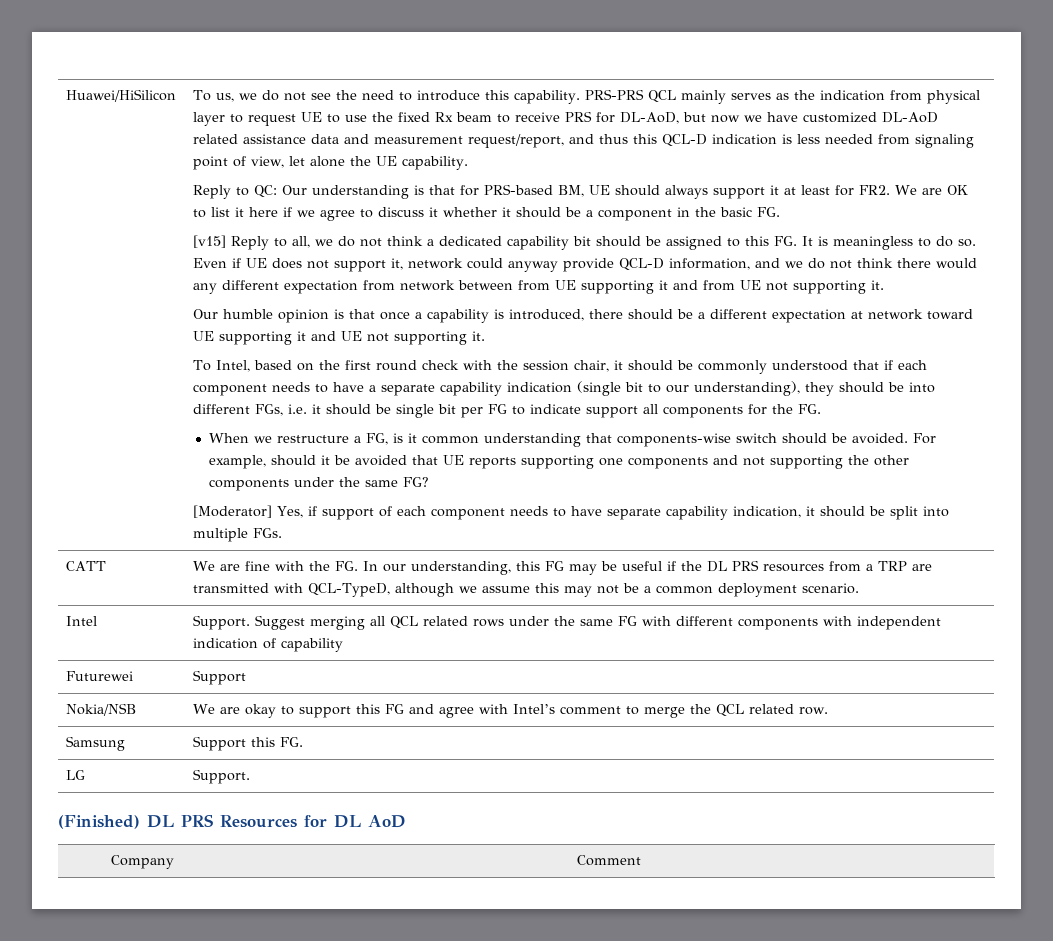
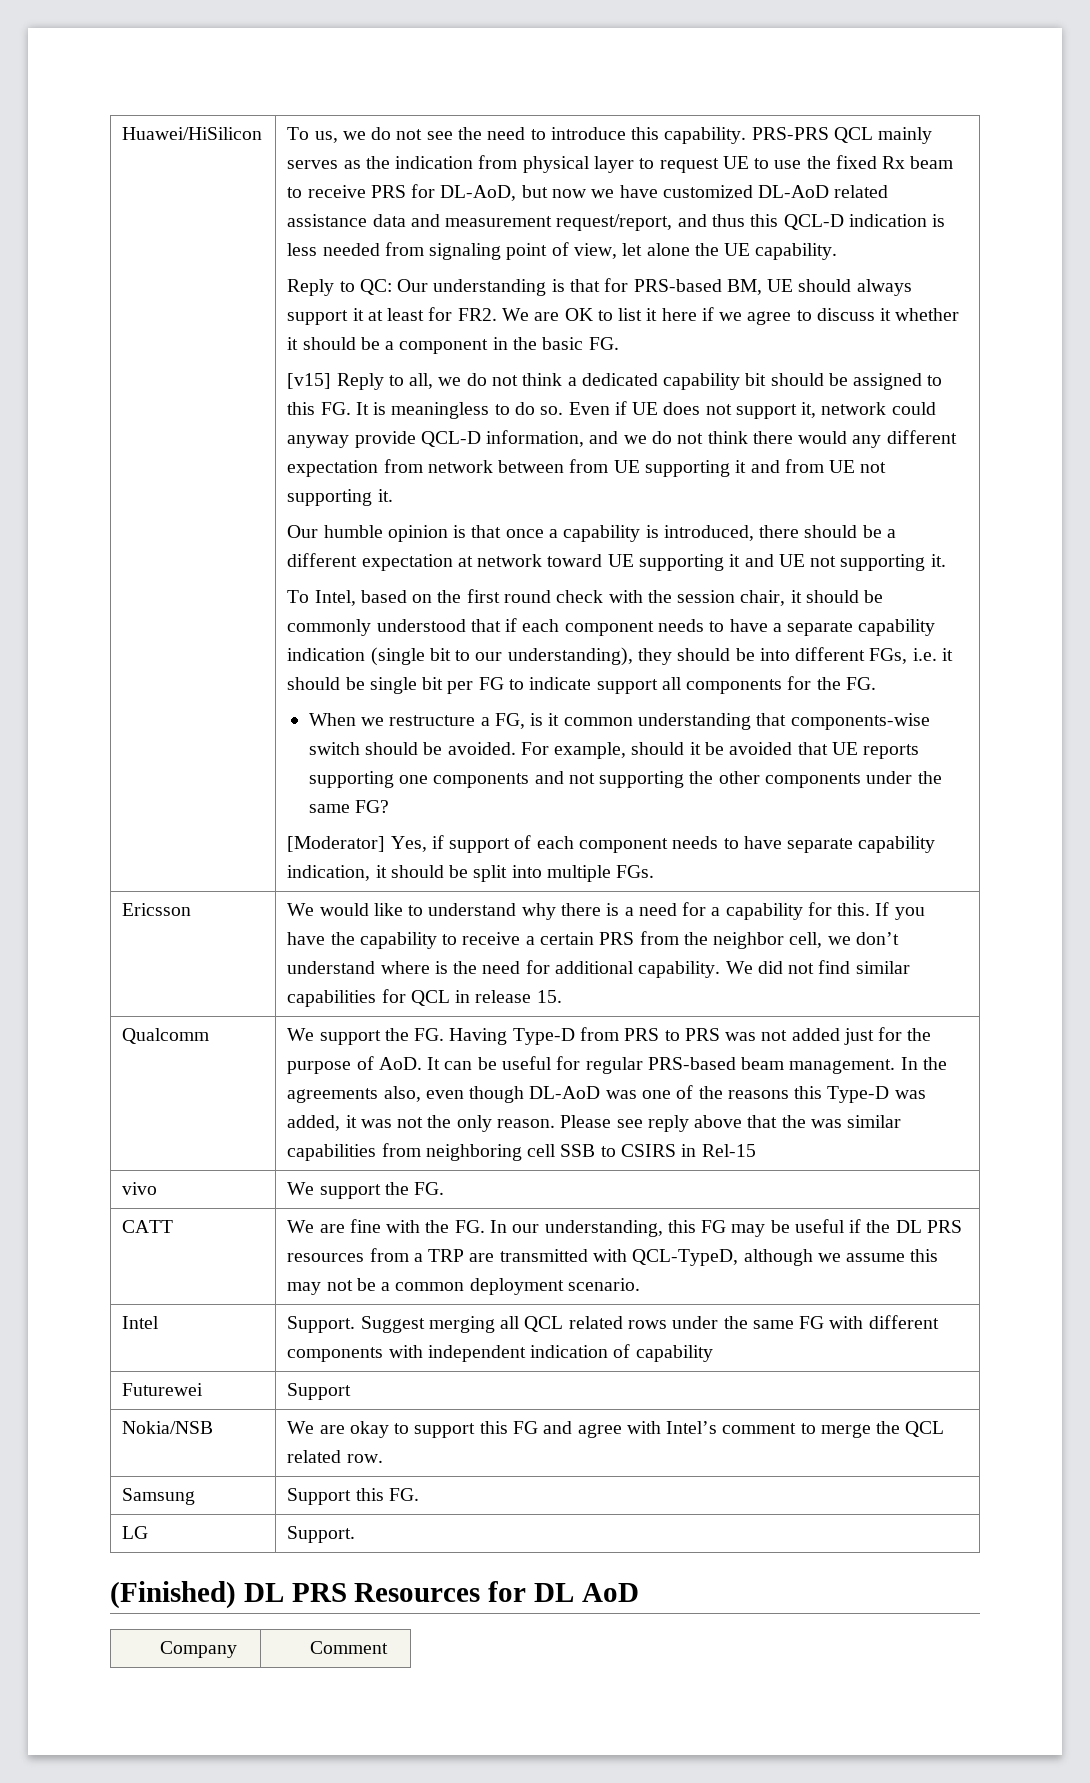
+ Ericsson | We would like to understand why there is a need for a capability for this. If you have the capability to receive a certain PRS from the neighbor cell, we don’t understand where is the need for additional capability. We did not find similar capabilities for QCL in release 15.
+ Qualcomm | We support the FG. Having Type-D from PRS to PRS was not added just for the purpose of AoD. It can be useful for regular PRS-based beam management. In the agreements also, even though DL-AoD was one of the reasons this Type-D was added, it was not the only reason. Please see reply above that the was similar capabilities from neighboring cell SSB to CSIRS in Rel-15
+ vivo | We support the FG.

